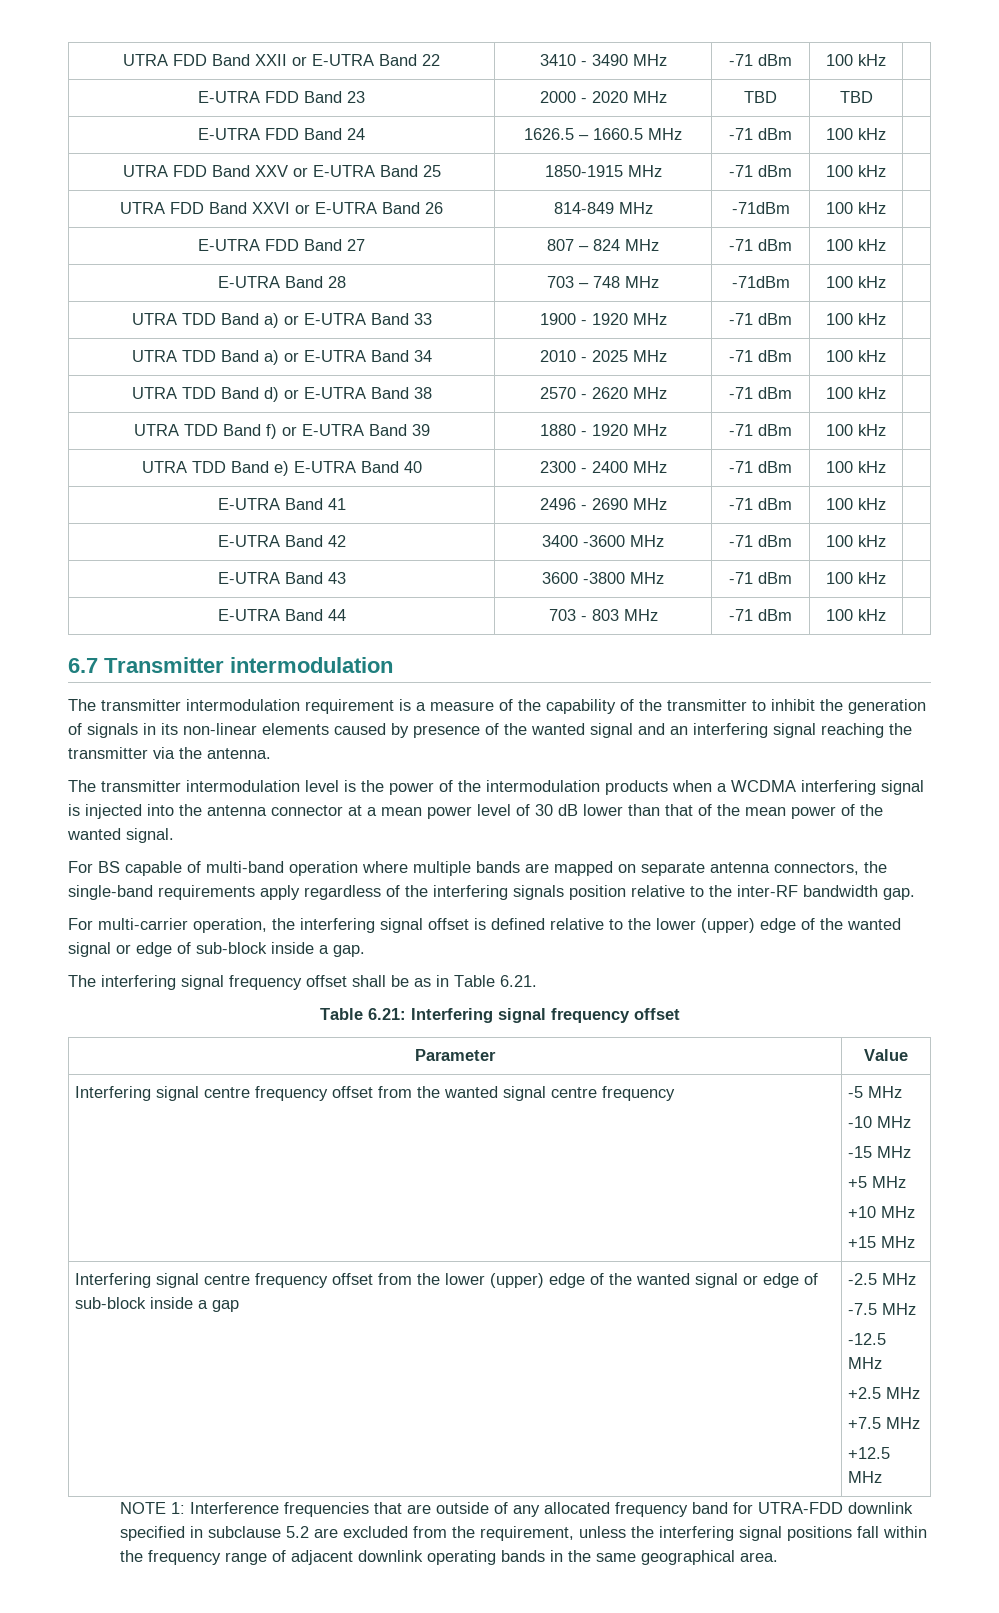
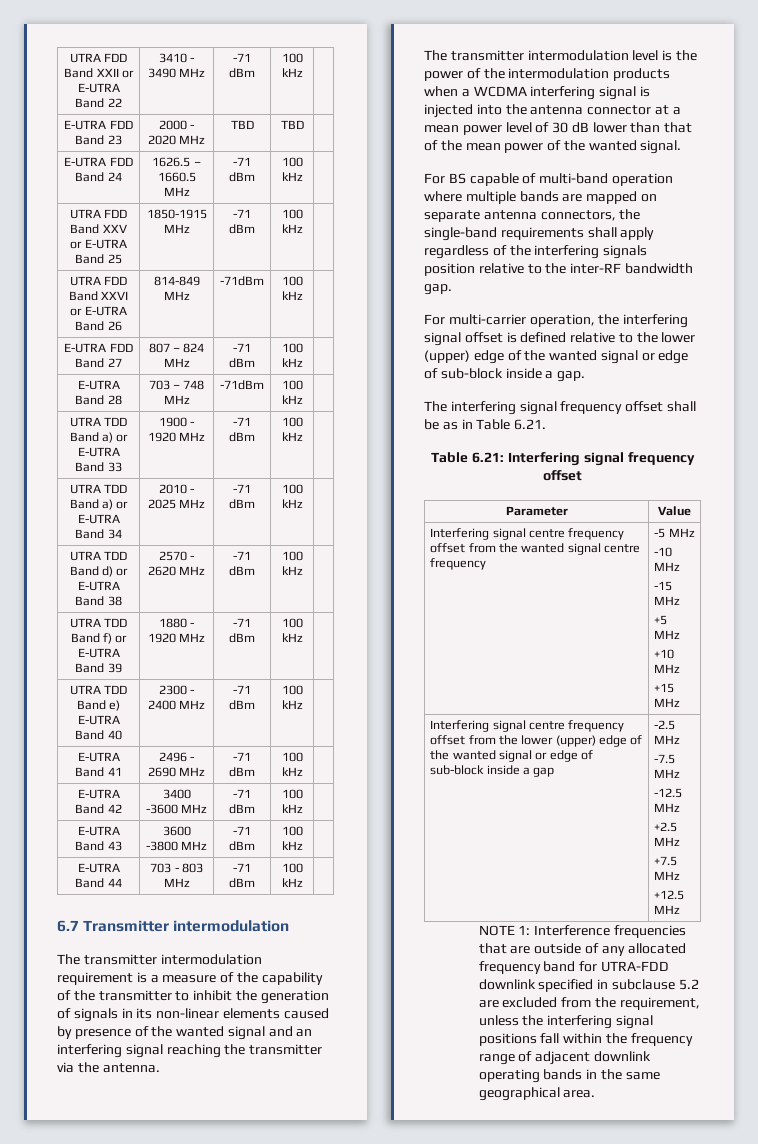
- For BS capable of multi-band operation where multiple bands are mapped on separate antenna connectors, the single-band requirements apply regardless of the interfering signals position relative to the inter-RF bandwidth gap.
+ For BS capable of multi-band operation where multiple bands are mapped on separate antenna connectors, the single-band requirements shall apply regardless of the interfering signals position relative to the inter-RF bandwidth gap.

